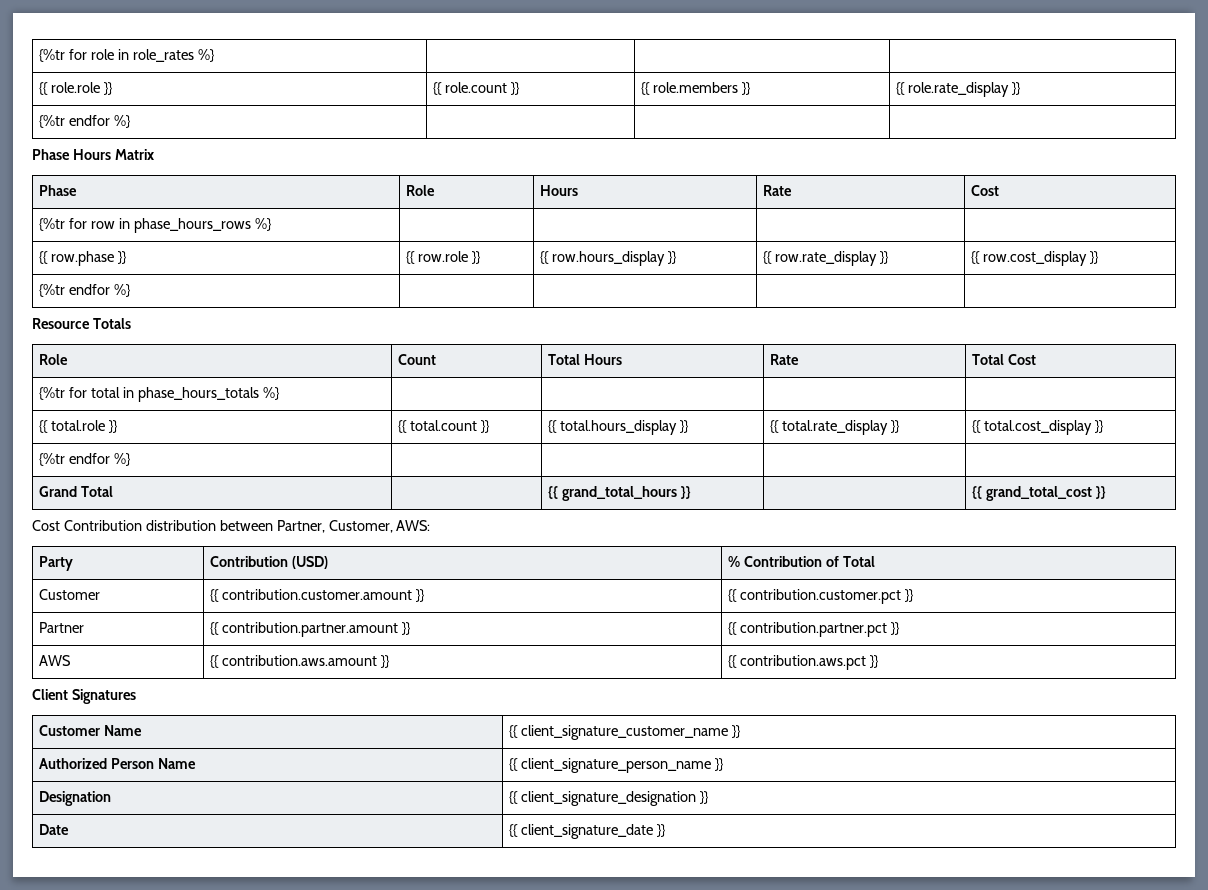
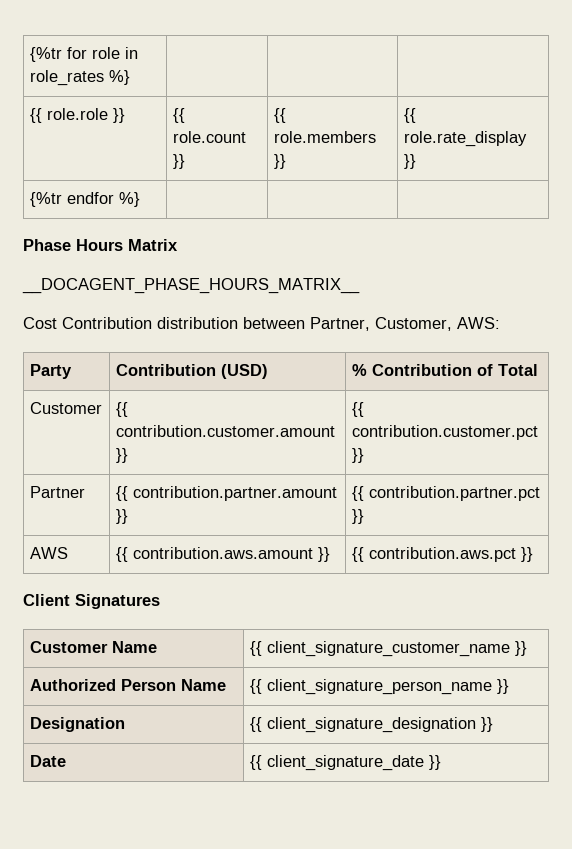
- Phase | Role | Hours | Rate | Cost
- {%tr for row in phase_hours_rows %} | | | |
- {{ row.phase }} | {{ row.role }} | {{ row.hours_display }} | {{ row.rate_display }} | {{ row.cost_display }}
- {%tr endfor %} | | | |
- Resource Totals
- Role | Count | Total Hours | Rate | Total Cost
- {%tr for total in phase_hours_totals %} | | | |
- {{ total.role }} | {{ total.count }} | {{ total.hours_display }} | {{ total.rate_display }} | {{ total.cost_display }}
- {%tr endfor %} | | | |
- Grand Total | | {{ grand_total_hours }} | | {{ grand_total_cost }}
+ __DOCAGENT_PHASE_HOURS_MATRIX__

